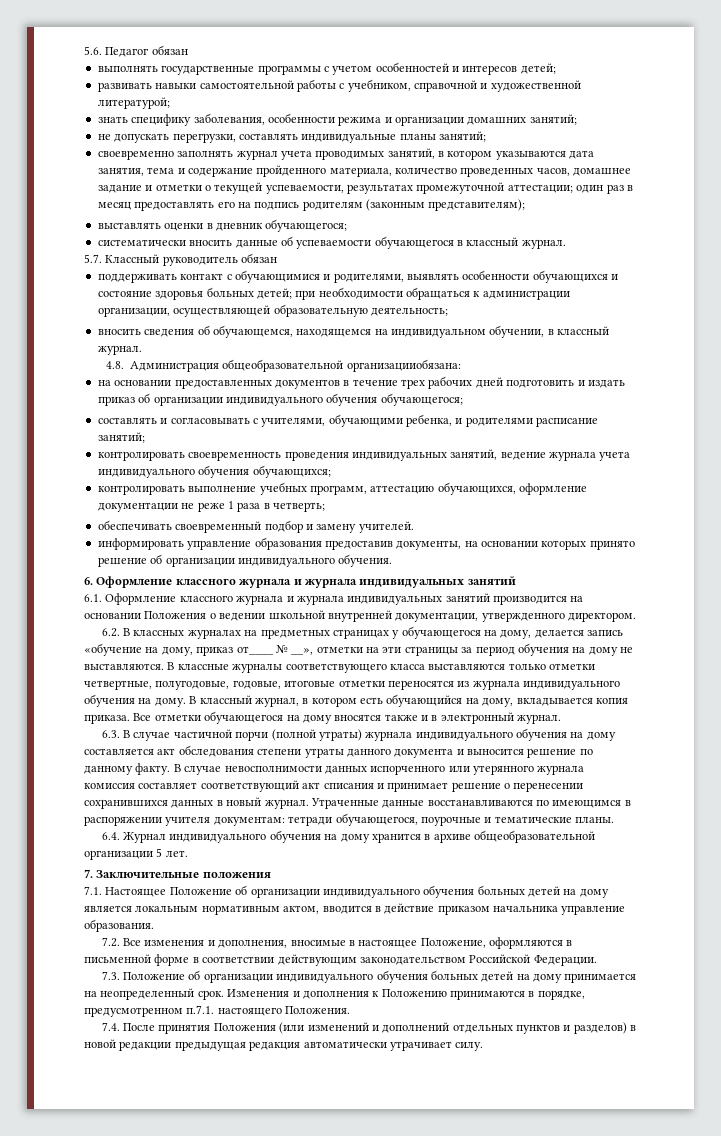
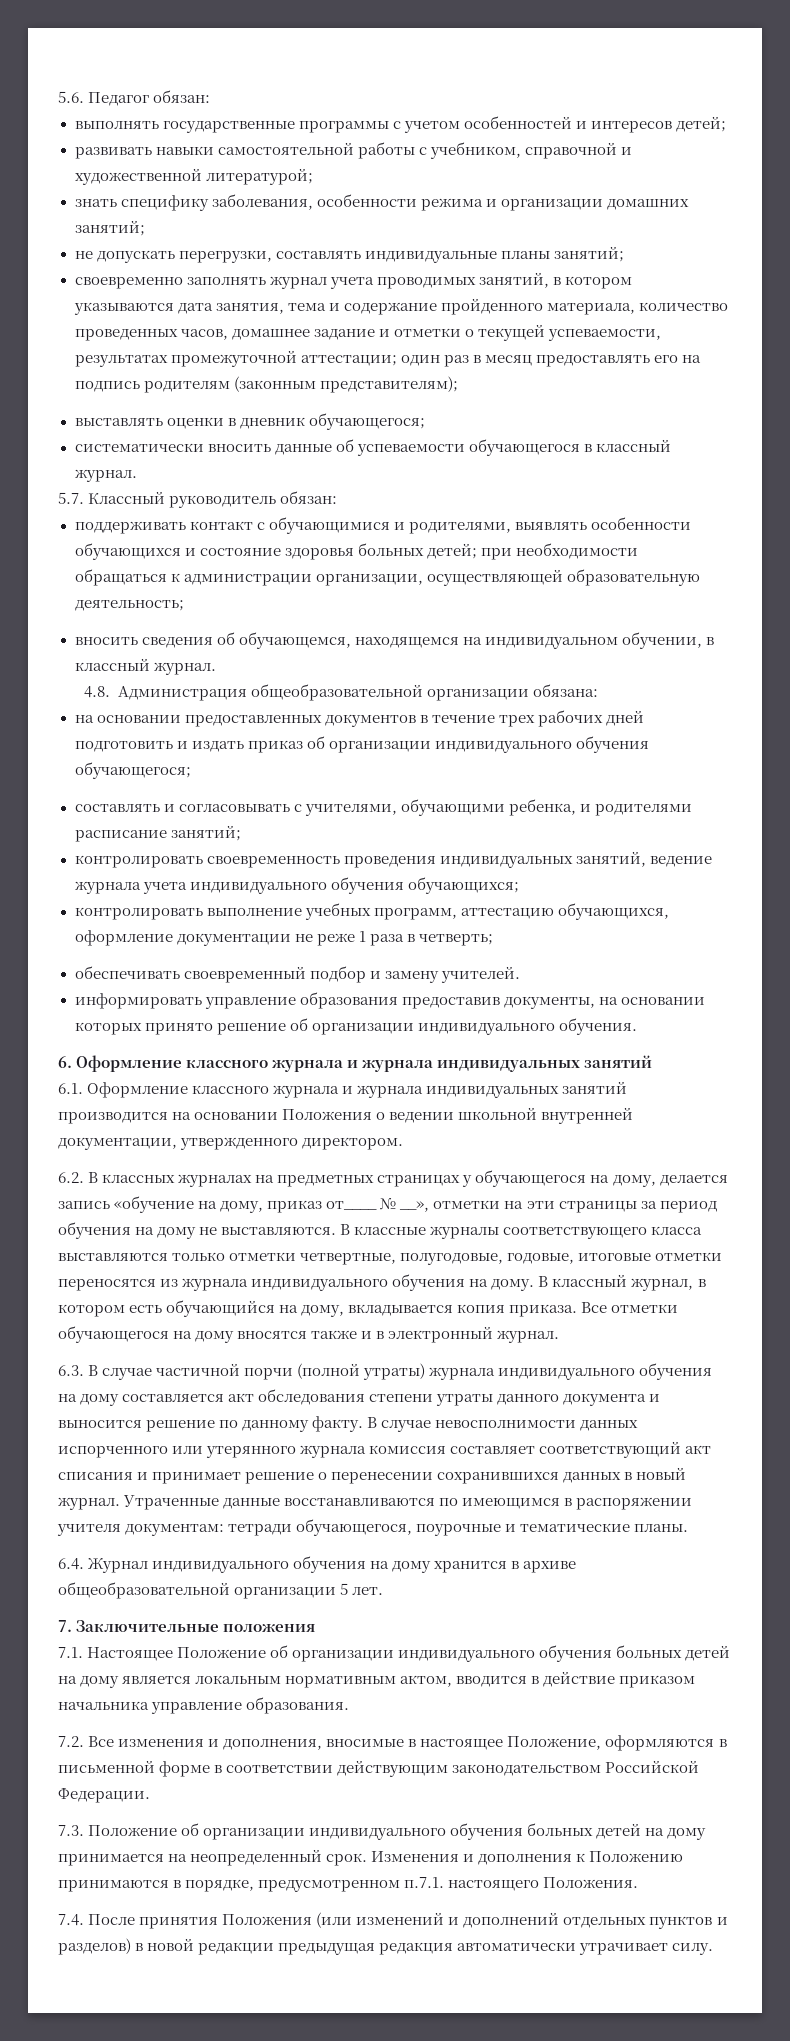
- 5.6. Педагог обязан
+ 5.6. Педагог обязан:
- 5.7. Классный руководитель обязан
+ 5.7. Классный руководитель обязан:
- 4.8. Администрация общеобразовательной организацииобязана:
+ 4.8. Администрация общеобразовательной организации обязана:

